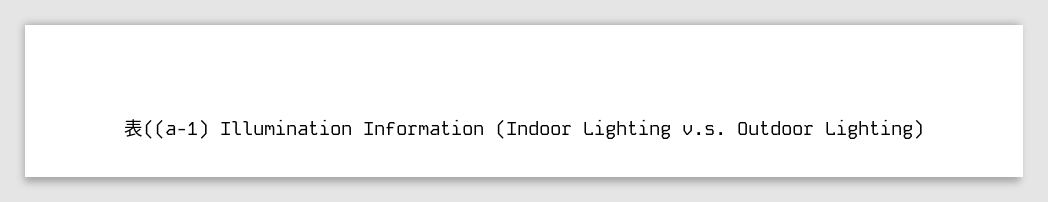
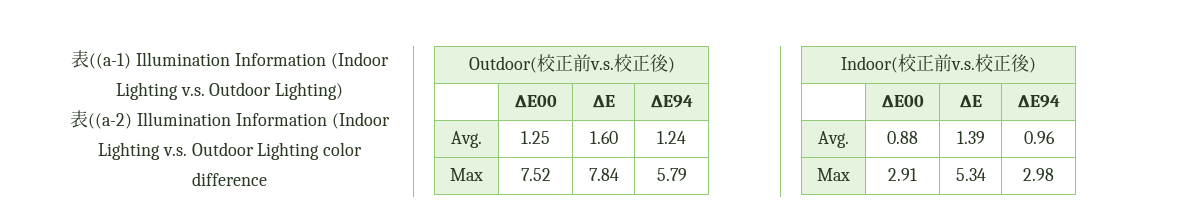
+ 表((a-2) Illumination Information (Indoor Lighting v.s. Outdoor Lighting color difference
+ Outdoor(校正前v.s.校正後)
+ | ∆E00 | ∆E | ∆E94
+ Avg. | 1.25 | 1.60 | 1.24
+ Max | 7.52 | 7.84 | 5.79
+ Indoor(校正前v.s.校正後)
+ | ∆E00 | ∆E | ∆E94
+ Avg. | 0.88 | 1.39 | 0.96
+ Max | 2.91 | 5.34 | 2.98

